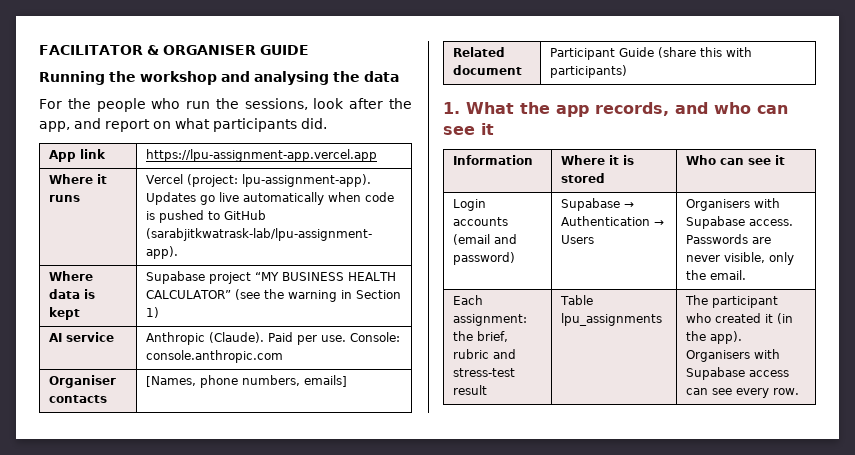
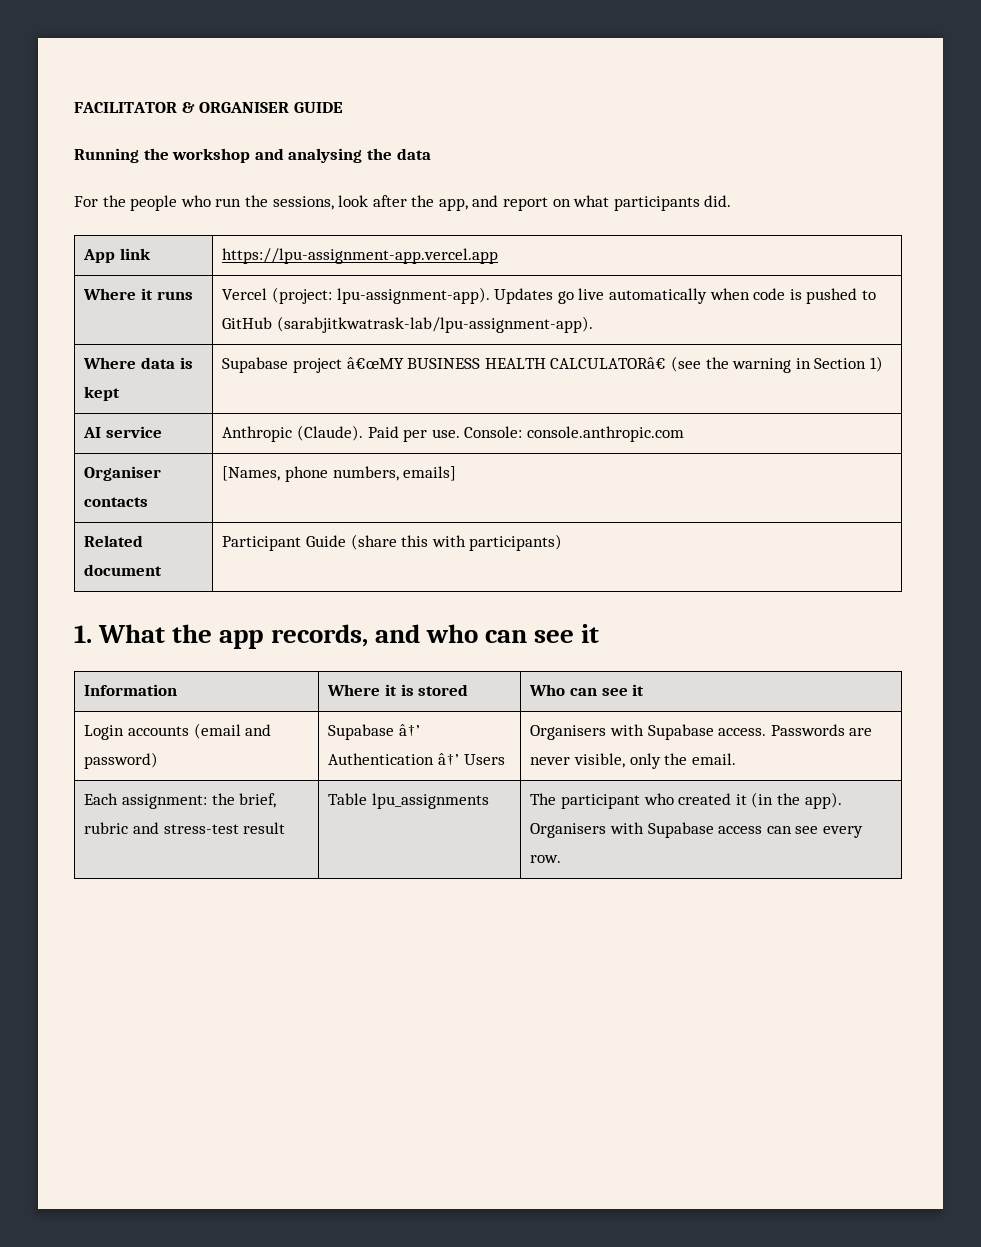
- Where data is kept | Supabase project “MY BUSINESS HEALTH CALCULATOR” (see the warning in Section 1)
+ Where data is kept | Supabase project â€œMY BUSINESS HEALTH CALCULATORâ€ (see the warning in Section 1)
- Login accounts (email and password) | Supabase → Authentication → Users | Organisers with Supabase access. Passwords are never visible, only the email.
+ Login accounts (email and password) | Supabase â†’ Authentication â†’ Users | Organisers with Supabase access. Passwords are never visible, only the email.

